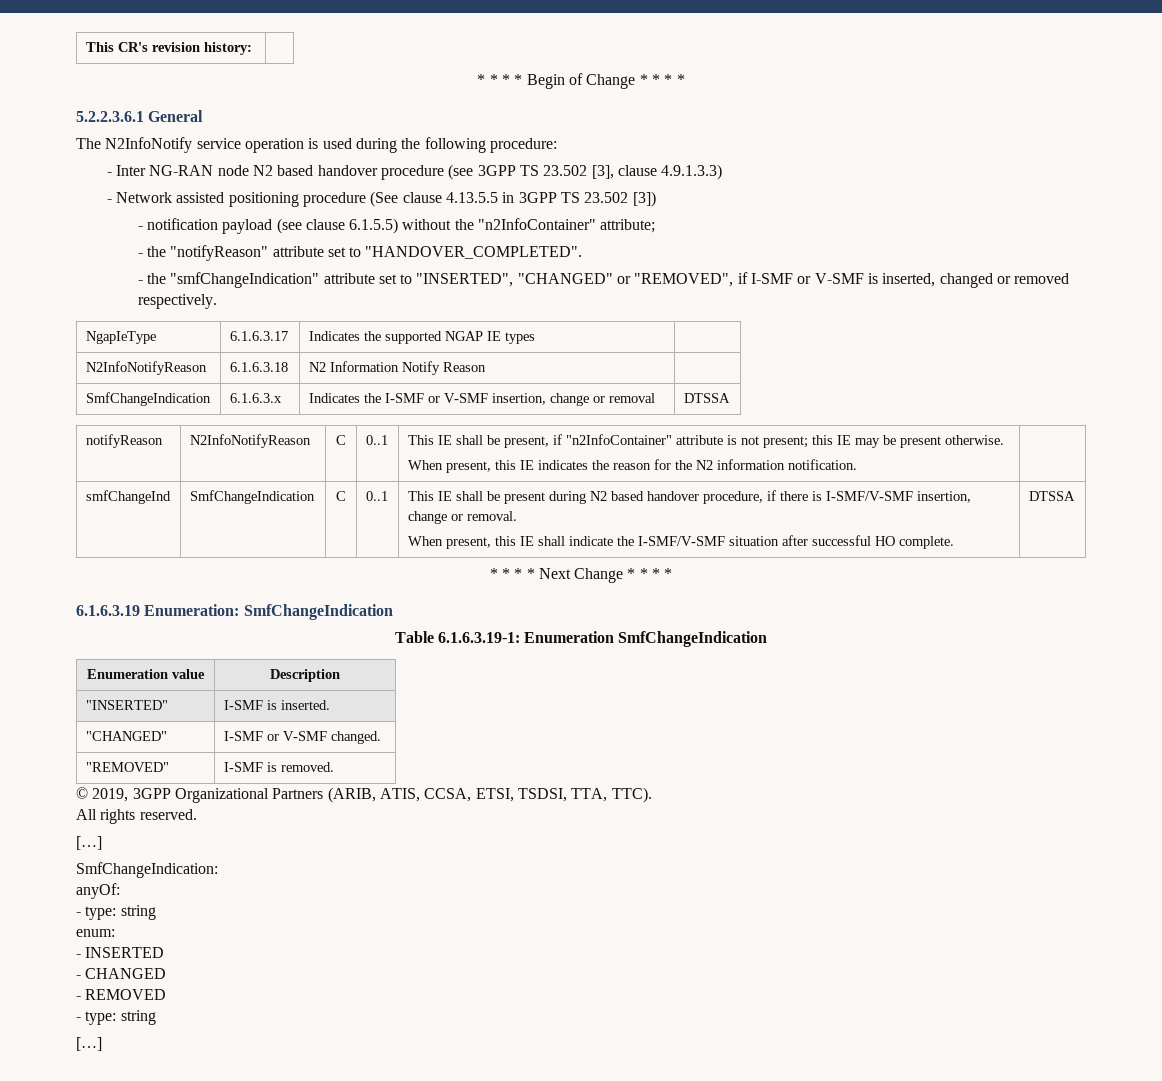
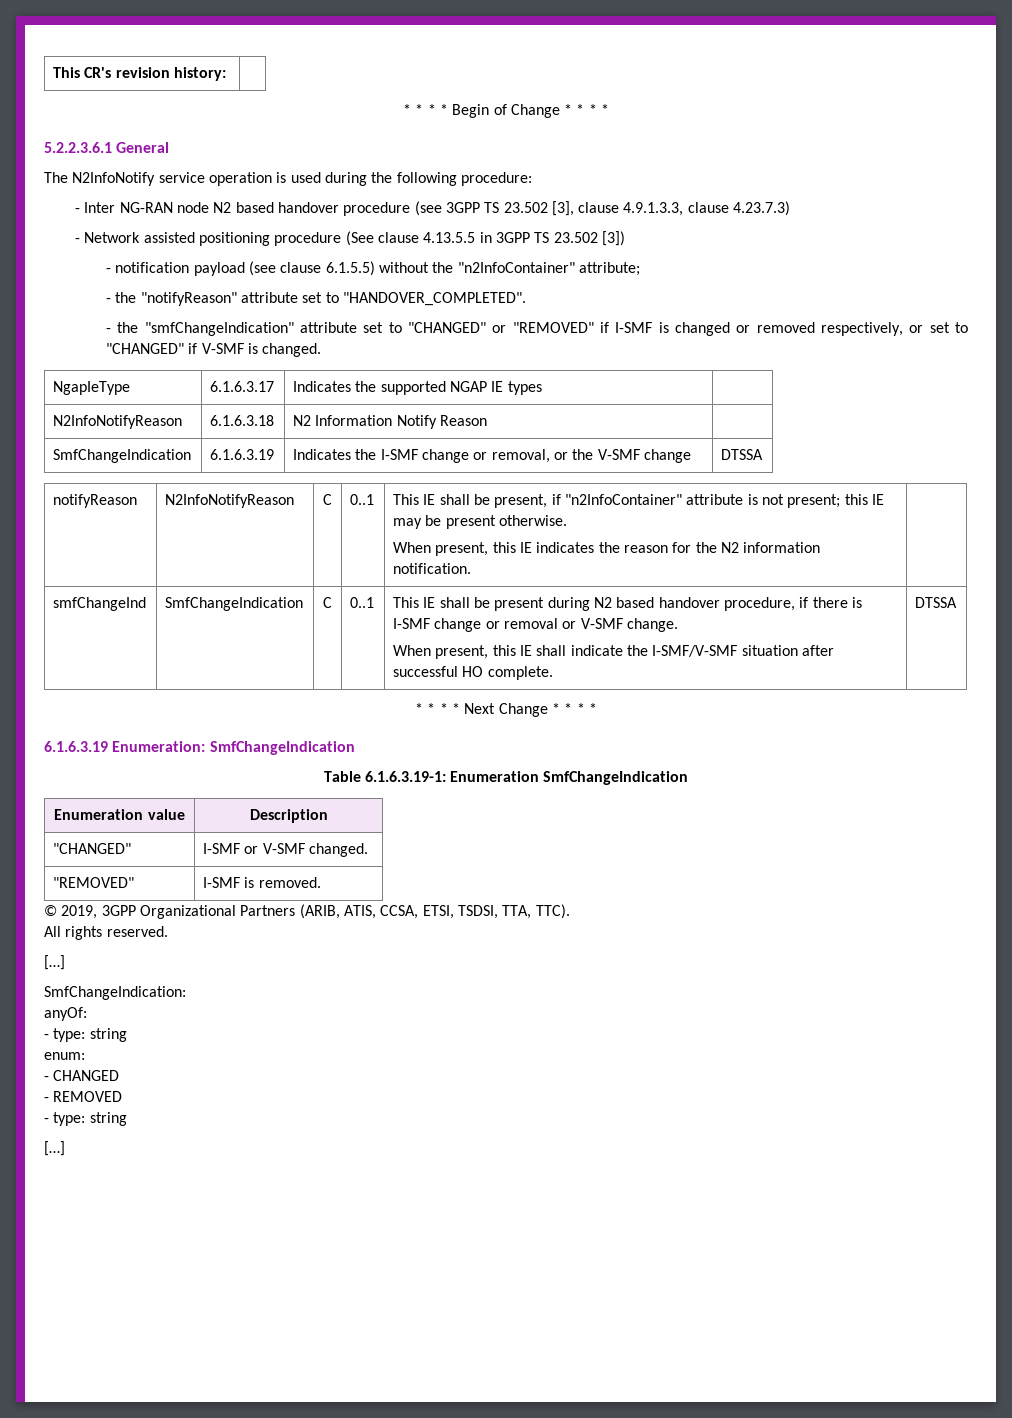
- - Inter NG-RAN node N2 based handover procedure (see 3GPP TS 23.502 [3], clause 4.9.1.3.3)
+ - Inter NG-RAN node N2 based handover procedure (see 3GPP TS 23.502 [3], clause 4.9.1.3.3, clause 4.23.7.3)
- - the "smfChangeIndication" attribute set to "INSERTED", "CHANGED" or "REMOVED", if I-SMF or V-SMF is inserted, changed or removed respectively.
+ - the "smfChangeIndication" attribute set to "CHANGED" or "REMOVED" if I-SMF is changed or removed respectively, or set to "CHANGED" if V-SMF is changed.
- SmfChangeIndication | 6.1.6.3.x | Indicates the I-SMF or V-SMF insertion, change or removal | DTSSA
+ SmfChangeIndication | 6.1.6.3.19 | Indicates the I-SMF change or removal, or the V-SMF change | DTSSA
- smfChangeInd | SmfChangeIndication | C | 0..1 | This IE shall be present during N2 based handover procedure, if there is I-SMF/V-SMF insertion, change or removal.
+ smfChangeInd | SmfChangeIndication | C | 0..1 | This IE shall be present during N2 based handover procedure, if there is I-SMF change or removal or V-SMF change.
- "INSERTED" | I-SMF is inserted.
- - INSERTED

